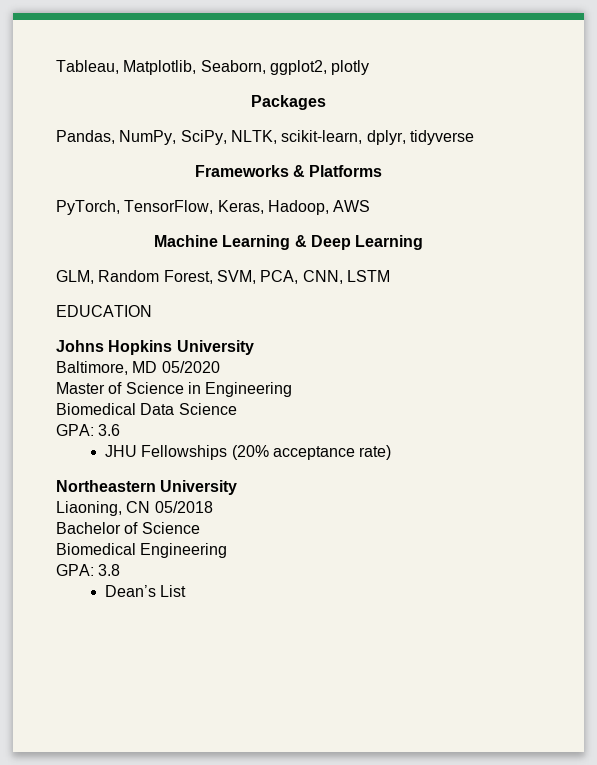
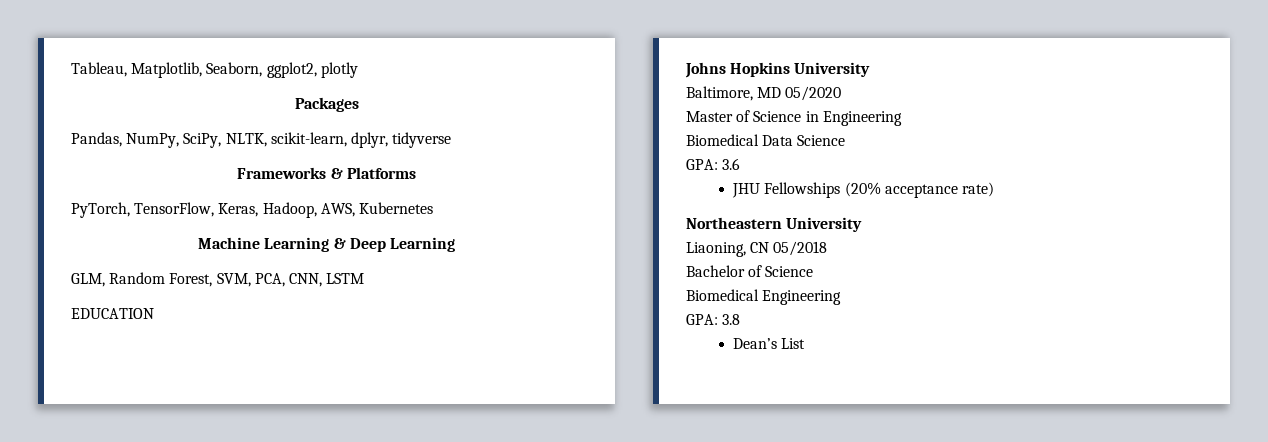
- PyTorch, TensorFlow, Keras, Hadoop, AWS
+ PyTorch, TensorFlow, Keras, Hadoop, AWS, Kubernetes

